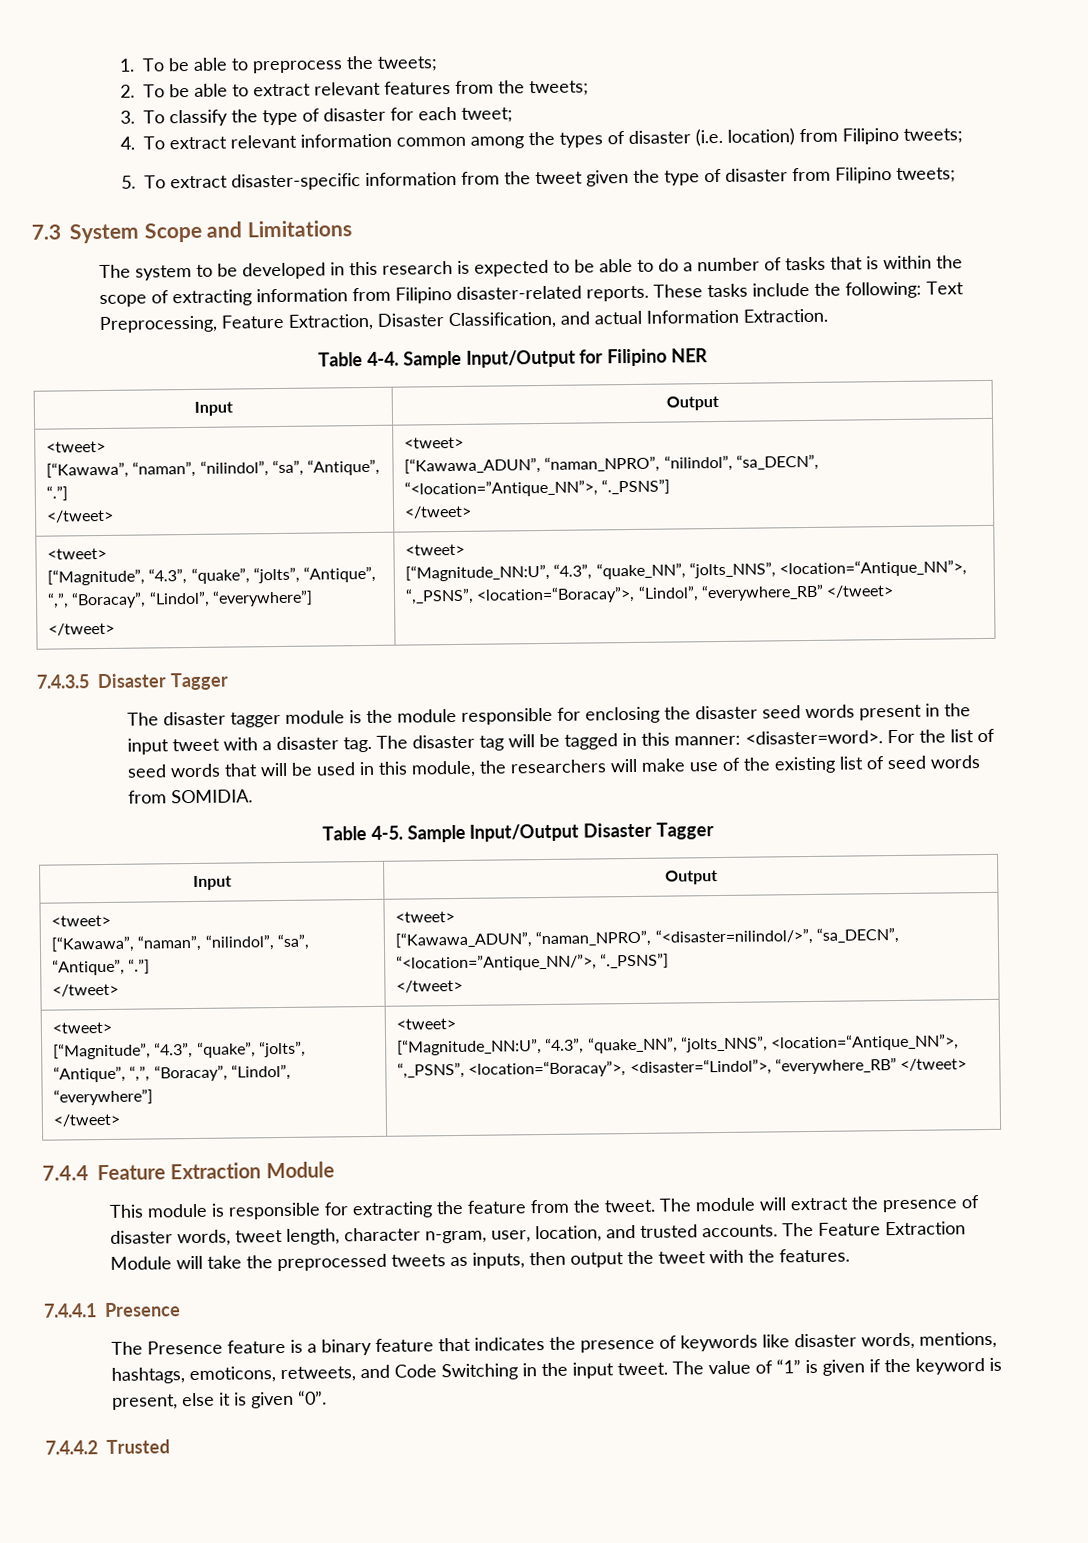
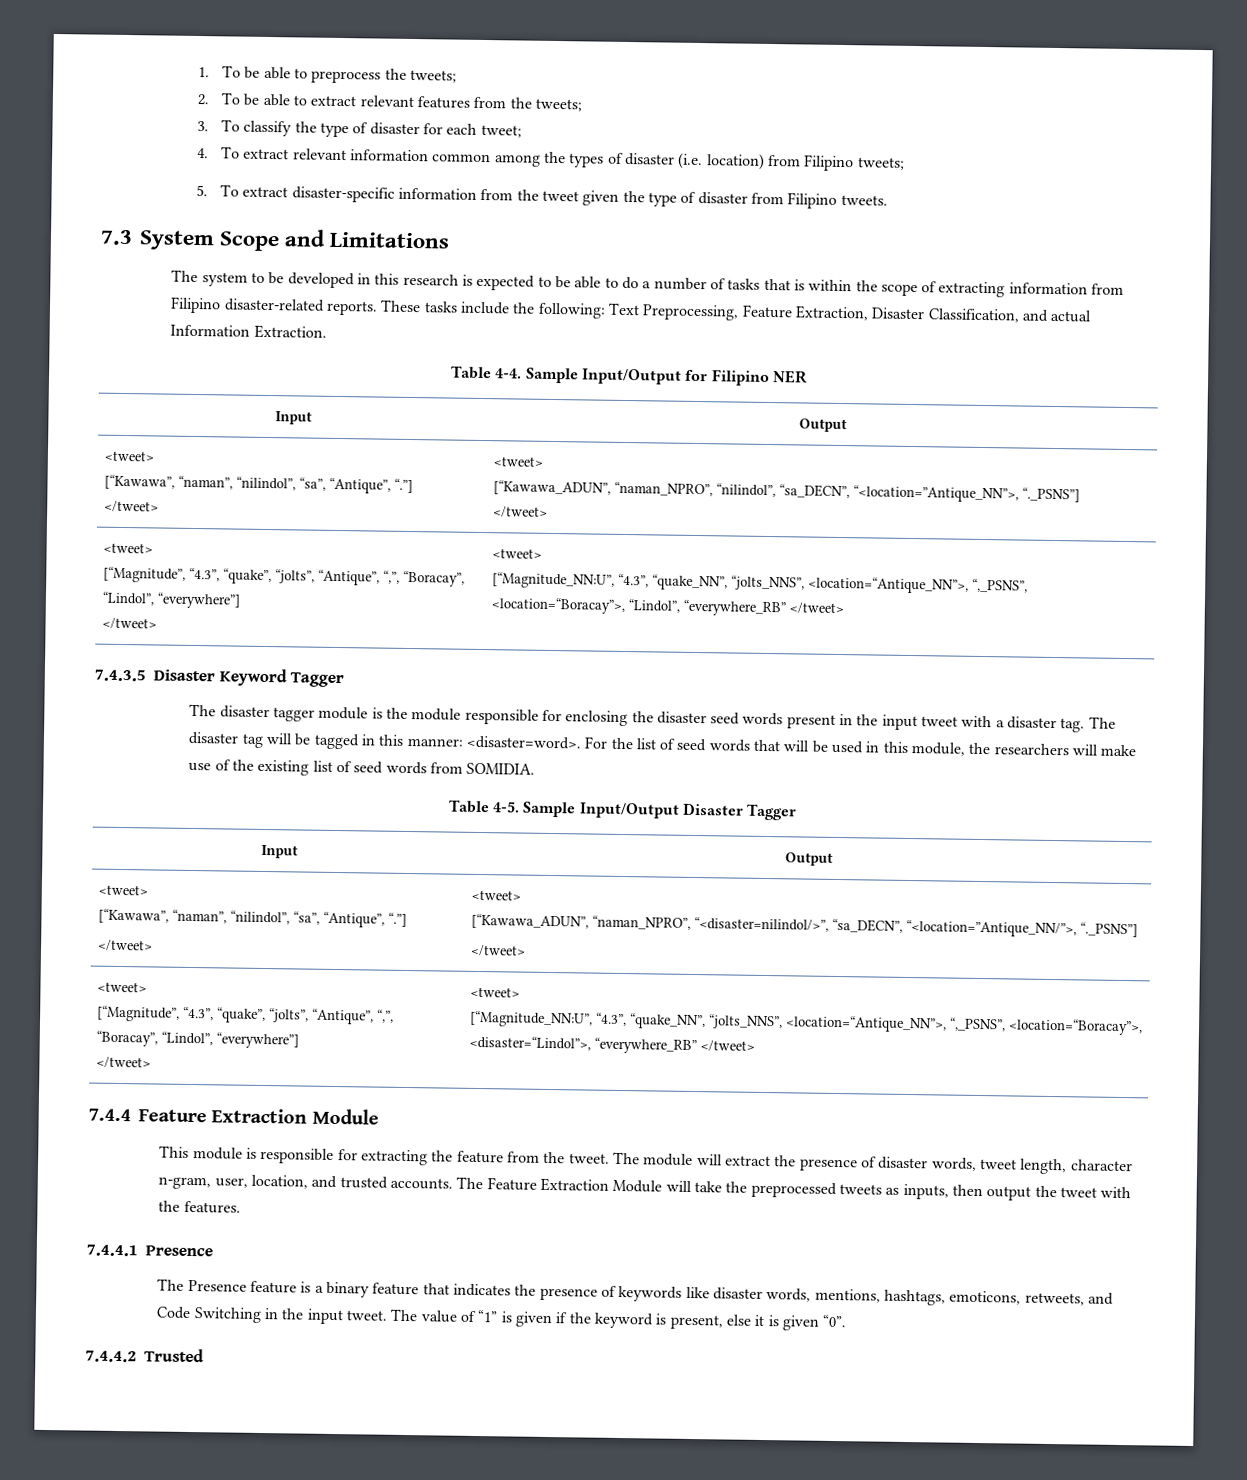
- 5. To extract disaster-specific information from the tweet given the type of disaster from Filipino tweets;
+ 5. To extract disaster-specific information from the tweet given the type of disaster from Filipino tweets.
- 7.4.3.5 Disaster Tagger
+ 7.4.3.5 Disaster Keyword Tagger

